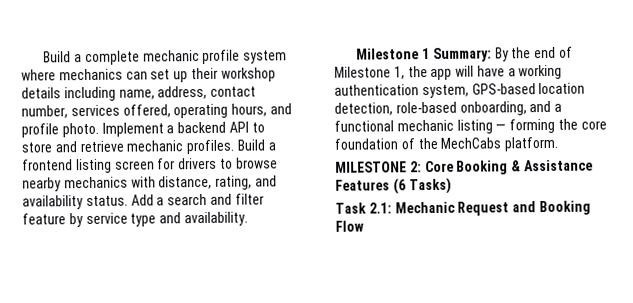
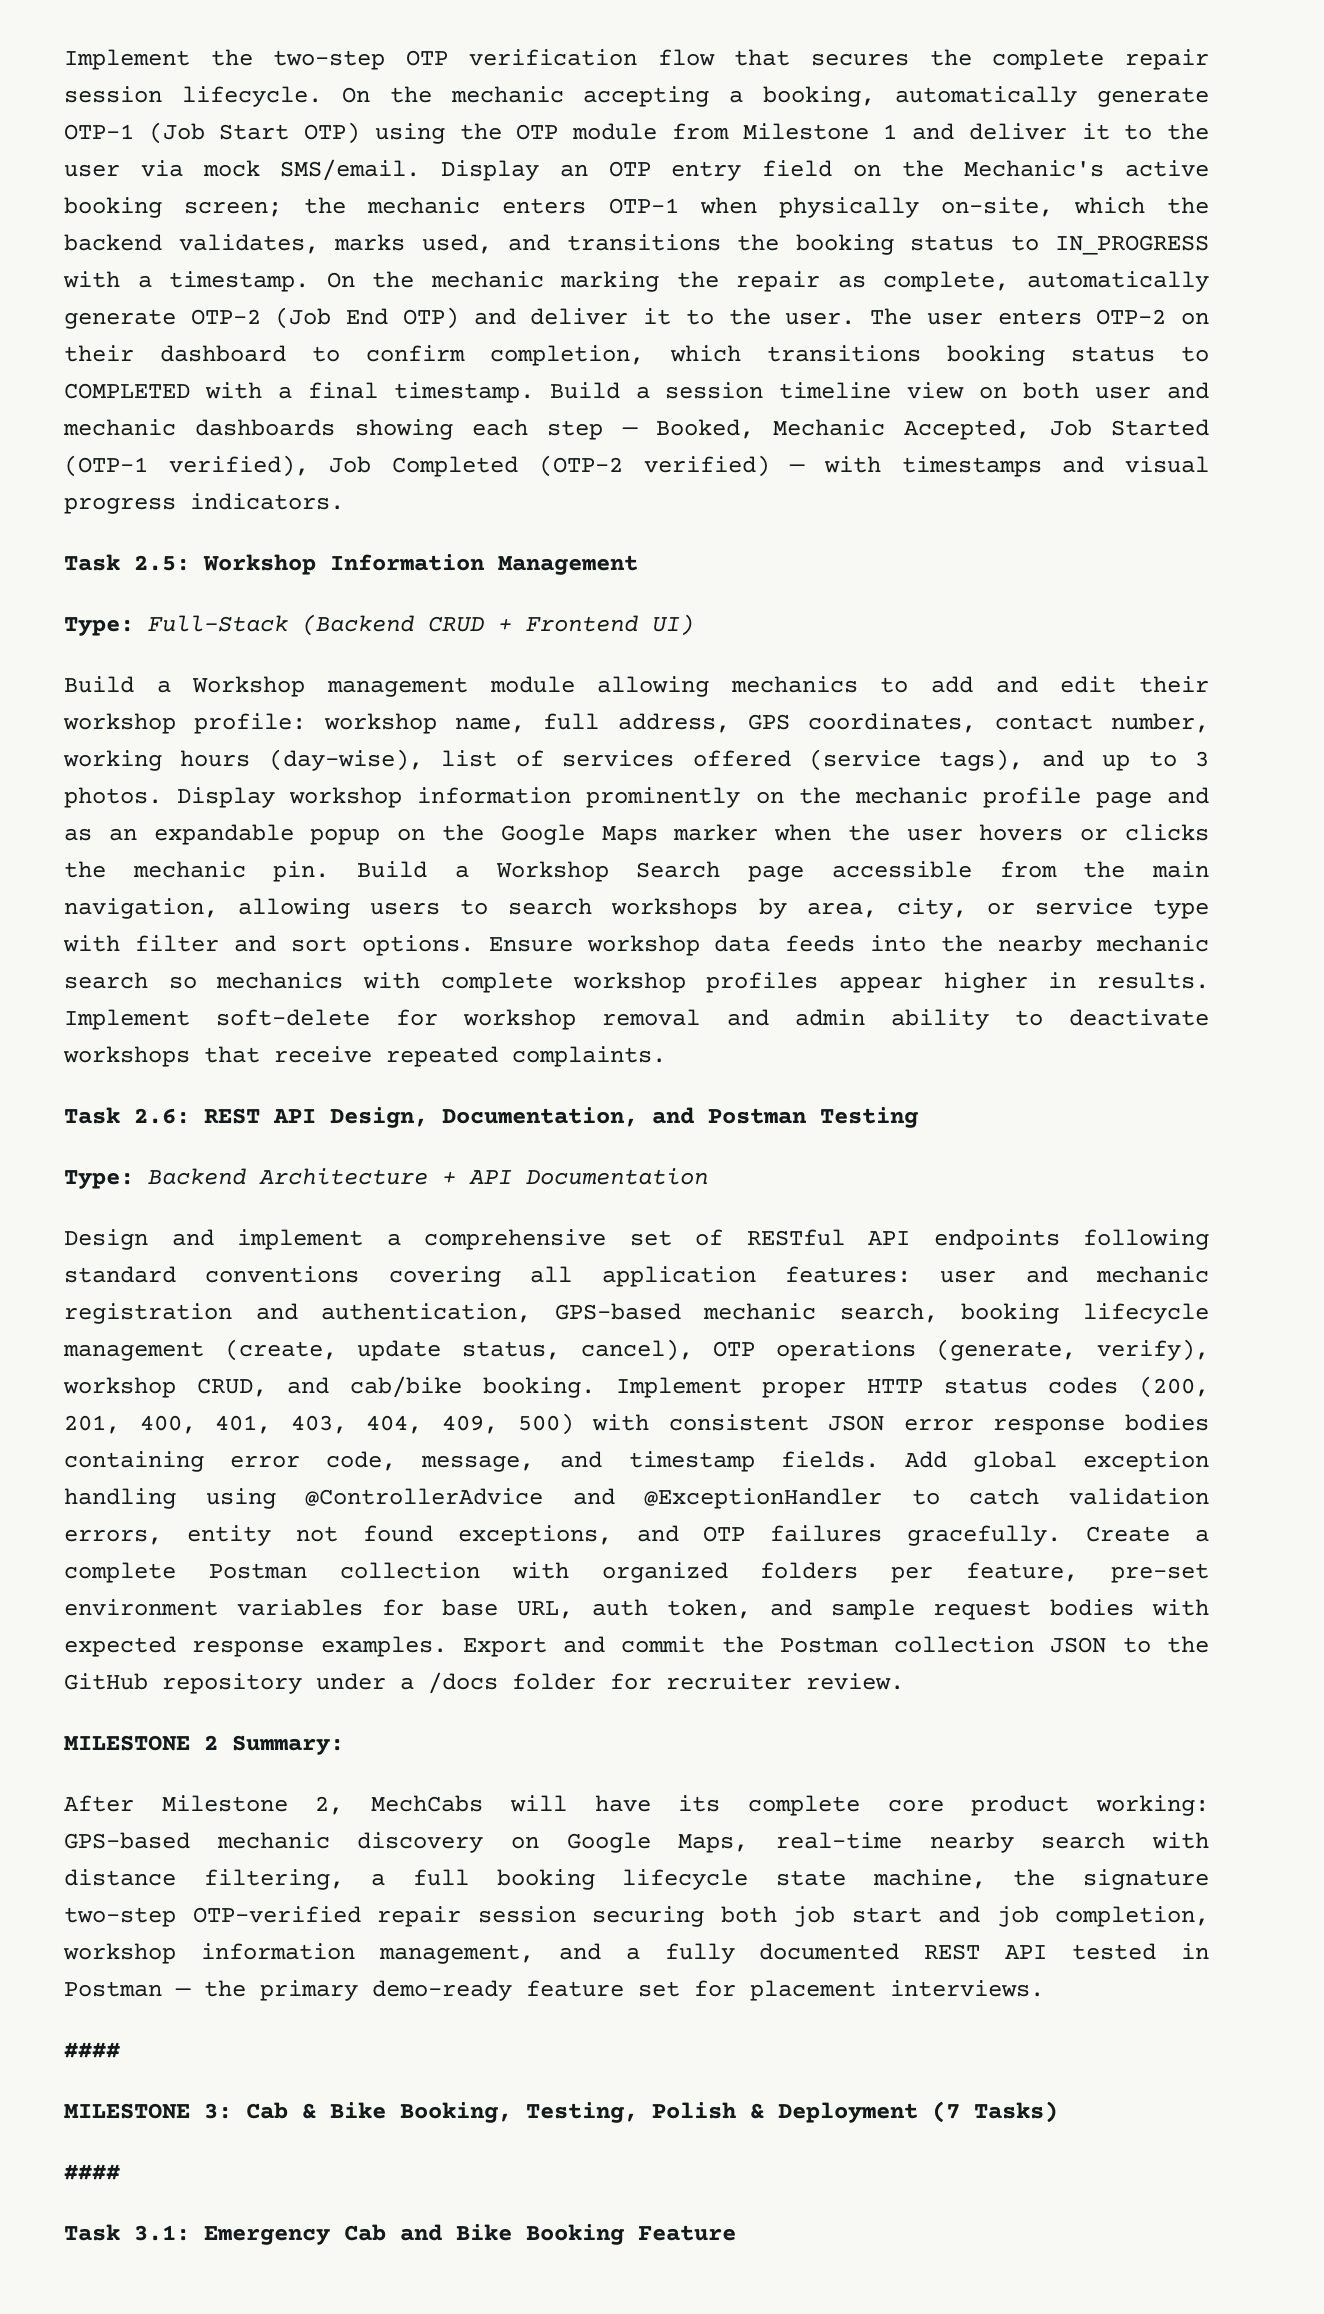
- Build a complete mechanic profile system where mechanics can set up their workshop details including name, address, contact number, services offered, operating hours, and profile photo. Implement a backend API to store and retrieve mechanic profiles. Build a frontend listing screen for drivers to browse nearby mechanics with distance, rating, and availability status. Add a search and filter feature by service type and availability.
- Milestone 1 Summary: By the end of Milestone 1, the app will have a working authentication system, GPS-based location detection, role-based onboarding, and a functional mechanic listing — forming the core foundation of the MechCabs platform.
- MILESTONE 2: Core Booking & Assistance Features (6 Tasks)
- Task 2.1: Mechanic Request and Booking Flow
+ Implement the two-step OTP verification flow that secures the complete repair session lifecycle. On the mechanic accepting a booking, automatically generate OTP-1 (Job Start OTP) using the OTP module from Milestone 1 and deliver it to the user via mock SMS/email. Display an OTP entry field on the Mechanic's active booking screen; the mechanic enters OTP-1 when physically on-site, which the backend validates, marks used, and transitions the booking status to IN_PROGRESS with a timestamp. On the mechanic marking the repair as complete, automatically generate OTP-2 (Job End OTP) and deliver it to the user. The user enters OTP-2 on their dashboard to confirm completion, which transitions booking status to COMPLETED with a final timestamp. Build a session timeline view on both user and mechanic dashboards showing each step — Booked, Mechanic Accepted, Job Started (OTP-1 verified), Job Completed (OTP-2 verified) — with timestamps and visual progress indicators.
+ Task 2.5: Workshop Information Management
+ Type: Full-Stack (Backend CRUD + Frontend UI)
+ Build a Workshop management module allowing mechanics to add and edit their workshop profile: workshop name, full address, GPS coordinates, contact number, working hours (day-wise), list of services offered (service tags), and up to 3 photos. Display workshop information prominently on the mechanic profile page and as an expandable popup on the Google Maps marker when the user hovers or clicks the mechanic pin. Build a Workshop Search page accessible from the main navigation, allowing users to search workshops by area, city, or service type with filter and sort options. Ensure workshop data feeds into the nearby mechanic search so mechanics with complete workshop profiles appear higher in results. Implement soft-delete for workshop removal and admin ability to deactivate workshops that receive repeated complaints.
+ Task 2.6: REST API Design, Documentation, and Postman Testing
+ Type: Backend Architecture + API Documentation
+ Design and implement a comprehensive set of RESTful API endpoints following standard conventions covering all application features: user and mechanic registration and authentication, GPS-based mechanic search, booking lifecycle management (create, update status, cancel), OTP operations (generate, verify), workshop CRUD, and cab/bike booking. Implement proper HTTP status codes (200, 201, 400, 401, 403, 404, 409, 500) with consistent JSON error response bodies containing error code, message, and timestamp fields. Add global exception handling using @ControllerAdvice and @ExceptionHandler to catch validation errors, entity not found exceptions, and OTP failures gracefully. Create a complete Postman collection with organized folders per feature, pre-set environment variables for base URL, auth token, and sample request bodies with expected response examples. Export and commit the Postman collection JSON to the GitHub repository under a /docs folder for recruiter review.
+ MILESTONE 2 Summary:
+ After Milestone 2, MechCabs will have its complete core product working: GPS-based mechanic discovery on Google Maps, real-time nearby search with distance filtering, a full booking lifecycle state machine, the signature two-step OTP-verified repair session securing both job start and job completion, workshop information management, and a fully documented REST API tested in Postman — the primary demo-ready feature set for placement interviews.
+ ####
+ MILESTONE 3: Cab & Bike Booking, Testing, Polish & Deployment (7 Tasks)
+ ####
+ Task 3.1: Emergency Cab and Bike Booking Feature

